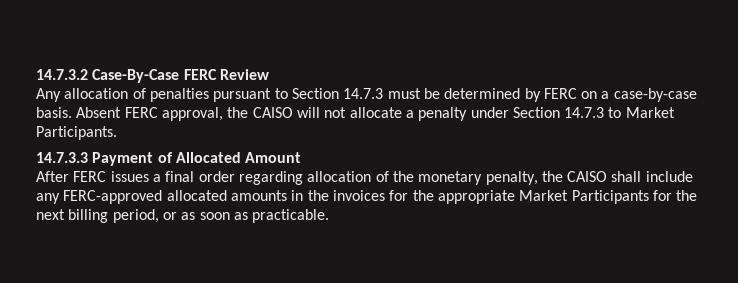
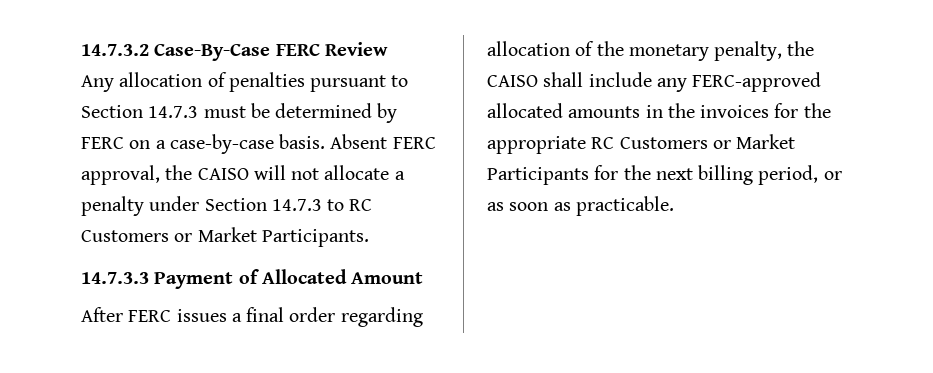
- Absent FERC approval, the CAISO will not allocate a penalty under Section 14.7.3 to Market Participants.
+ Absent FERC approval, the CAISO will not allocate a penalty under Section 14.7.3 to RC Customers or Market Participants.
- After FERC issues a final order regarding allocation of the monetary penalty, the CAISO shall include any FERC-approved allocated amounts in the invoices for the appropriate Market Participants for the next billing period, or as soon as practicable.
+ After FERC issues a final order regarding allocation of the monetary penalty, the CAISO shall include any FERC-approved allocated amounts in the invoices for the appropriate RC Customers or Market Participants for the next billing period, or as soon as practicable.

